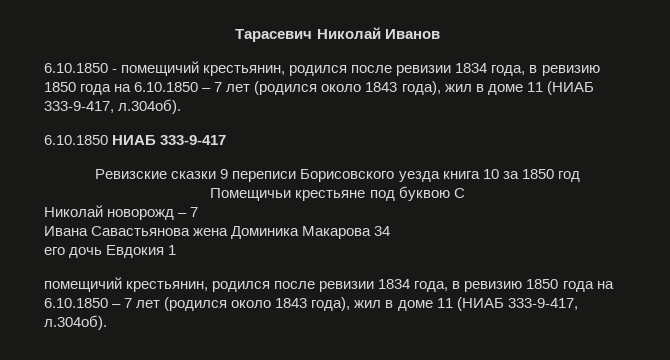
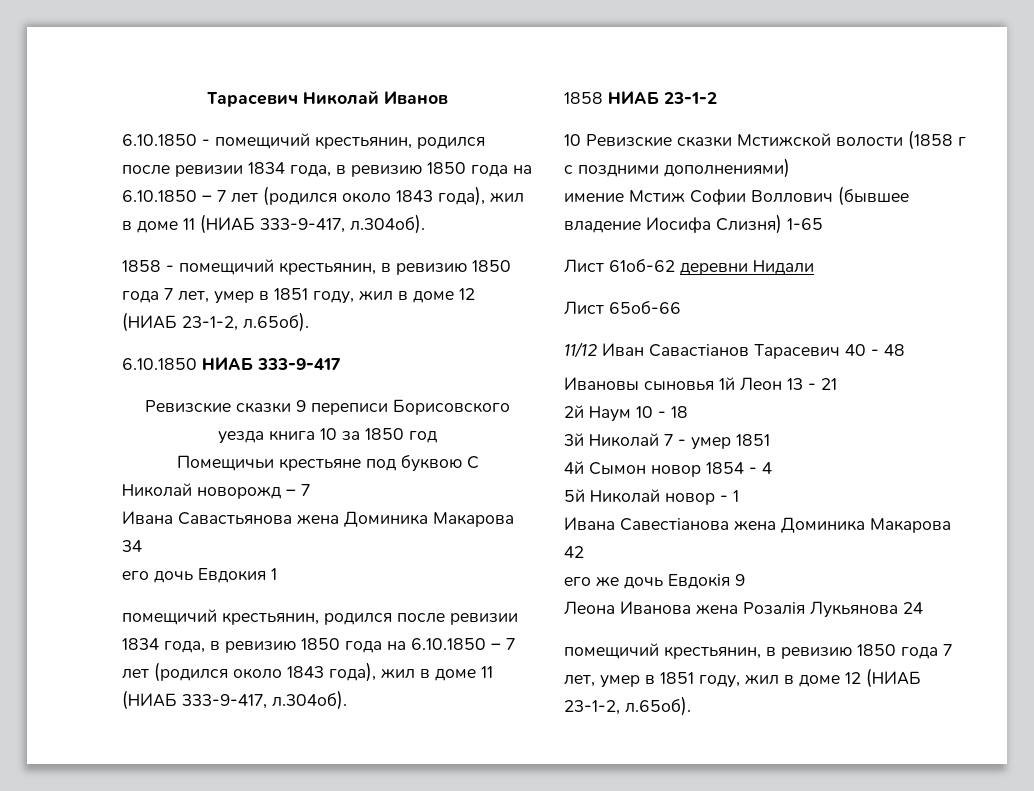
+ 1858 - помещичий крестьянин, в ревизию 1850 года 7 лет, умер в 1851 году, жил в доме 12 (НИАБ 23-1-2, л.65об).
+ 1858 НИАБ 23-1-2
+ 10 Ревизские сказки Мстижской волости (1858 г с поздними дополнениями)
+ имение Мстиж Софии Воллович (бывшее владение Иосифа Слизня) 1-65
+ Лист 61об-62 деревни Нидали
+ Лист 65об-66
+ 11/12 Иван Савастiанов Тарасевич 40 - 48
+ Ивановы сыновья 1й Леон 13 - 21
+ 2й Наум 10 - 18
+ 3й Николай 7 - умер 1851
+ 4й Сымон новор 1854 - 4
+ 5й Николай новор - 1
+ Ивана Савестiанова жена Доминика Макарова 42
+ его же дочь Евдокiя 9
+ Леона Иванова жена Розалiя Лукьянова 24
+ помещичий крестьянин, в ревизию 1850 года 7 лет, умер в 1851 году, жил в доме 12 (НИАБ 23-1-2, л.65об).

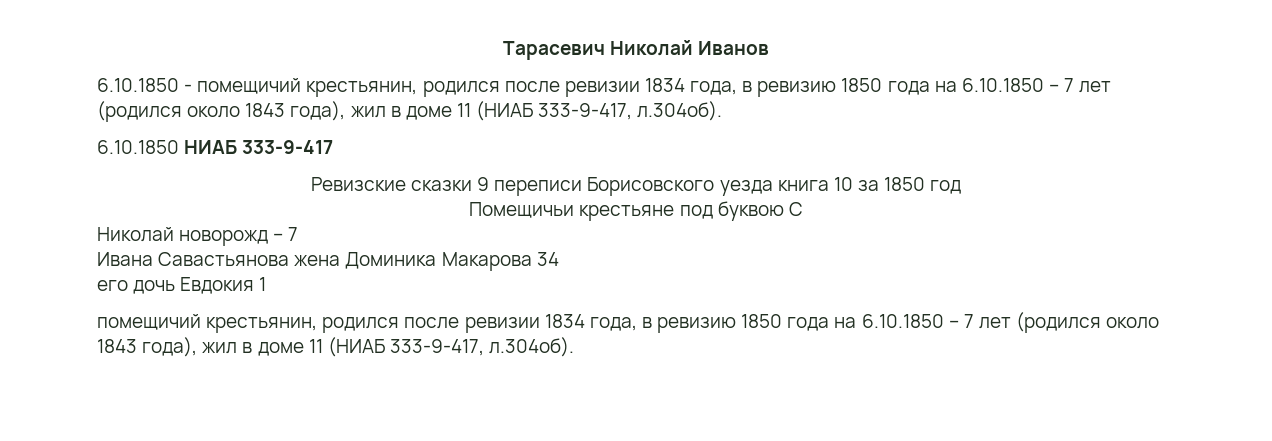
- 1858 - помещичий крестьянин, в ревизию 1850 года 7 лет, умер в 1851 году, жил в доме 12 (НИАБ 23-1-2, л.65об).
- 1858 НИАБ 23-1-2
- 10 Ревизские сказки Мстижской волости (1858 г с поздними дополнениями)
- имение Мстиж Софии Воллович (бывшее владение Иосифа Слизня) 1-65
- Лист 61об-62 деревни Нидали
- Лист 65об-66
- 11/12 Иван Савастiанов Тарасевич 40 - 48
- Ивановы сыновья 1й Леон 13 - 21
- 2й Наум 10 - 18
- 3й Николай 7 - умер 1851
- 4й Сымон новор 1854 - 4
- 5й Николай новор - 1
- Ивана Савестiанова жена Доминика Макарова 42
- его же дочь Евдокiя 9
- Леона Иванова жена Розалiя Лукьянова 24
- помещичий крестьянин, в ревизию 1850 года 7 лет, умер в 1851 году, жил в доме 12 (НИАБ 23-1-2, л.65об).

